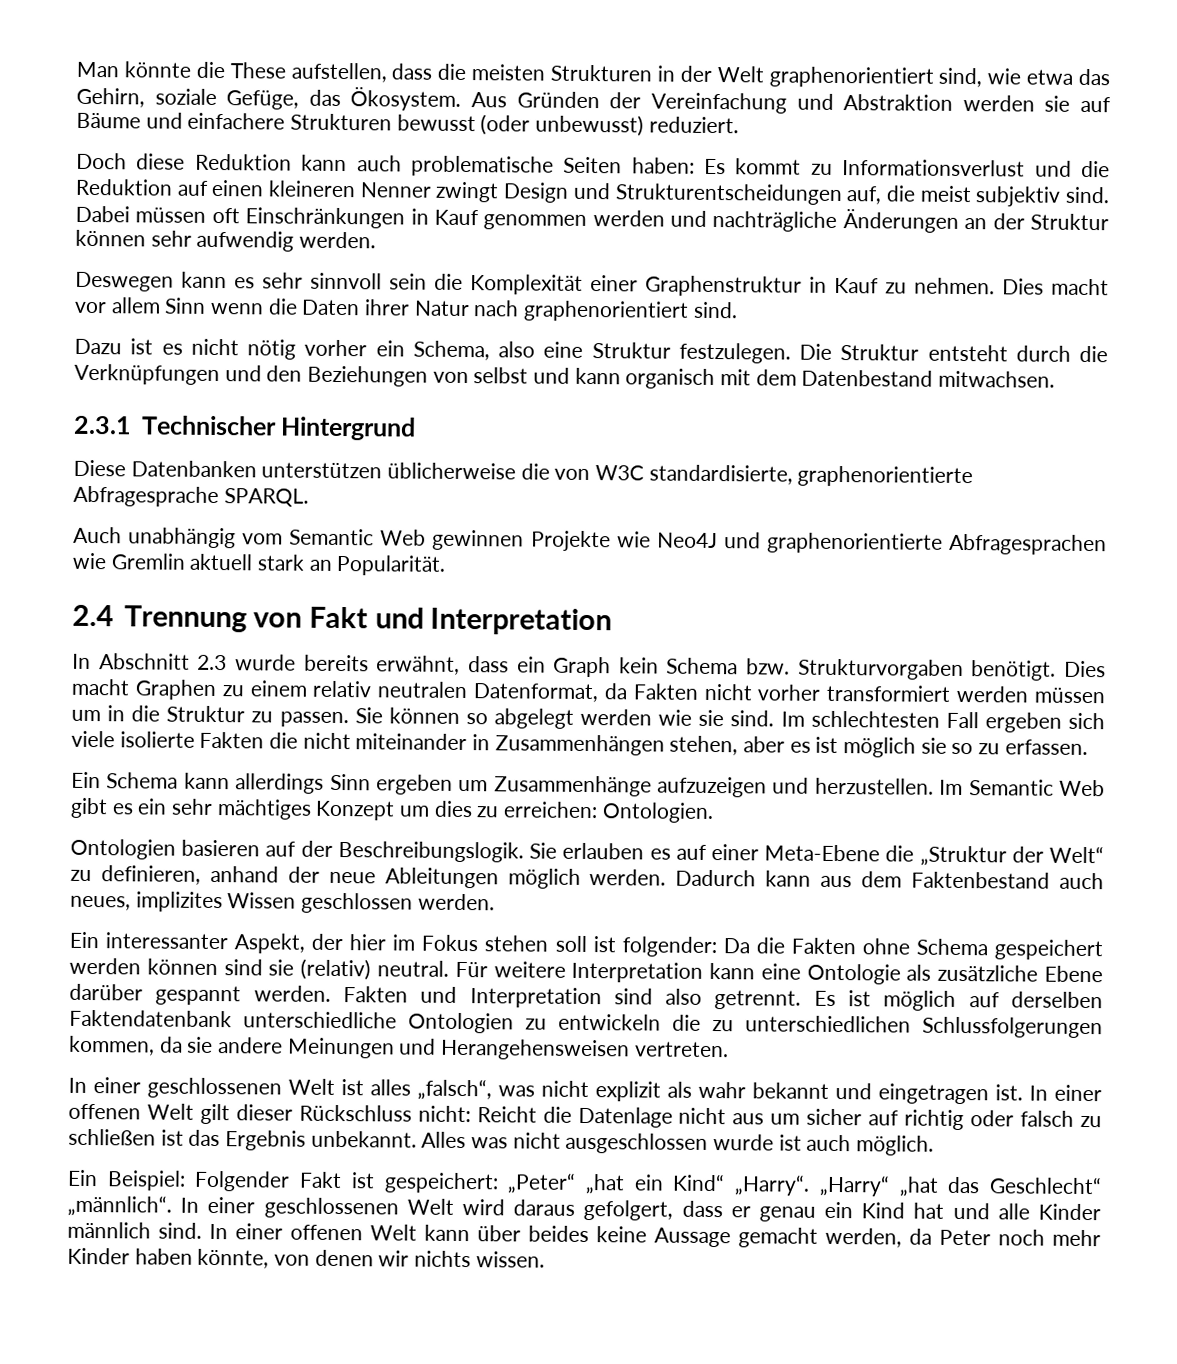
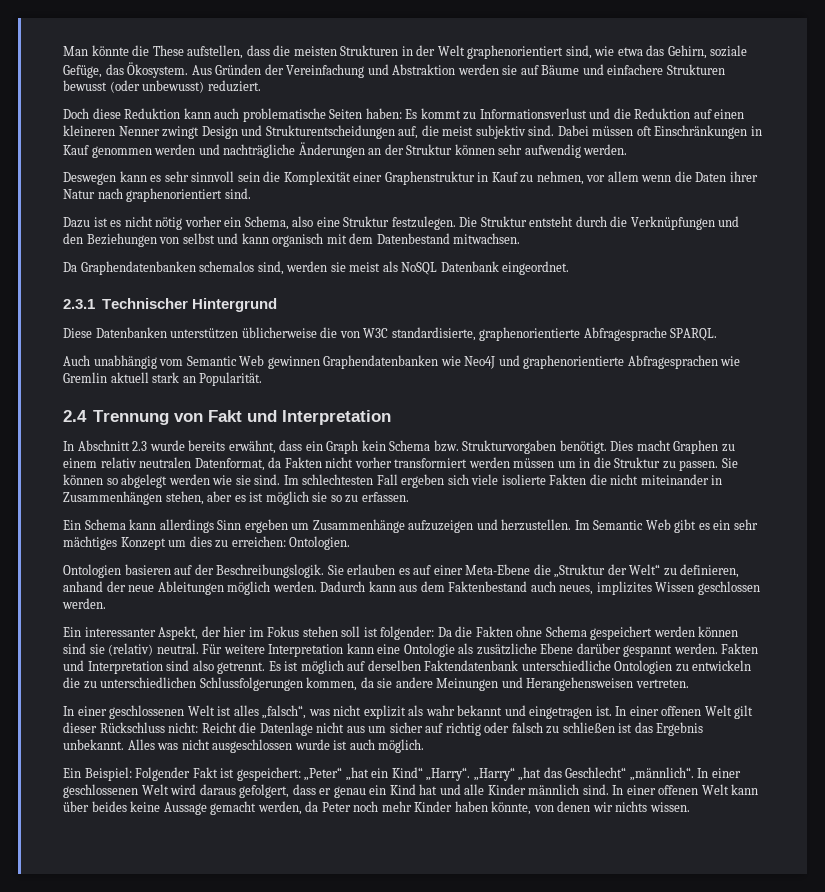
- Deswegen kann es sehr sinnvoll sein die Komplexität einer Graphenstruktur in Kauf zu nehmen. Dies macht vor allem Sinn wenn die Daten ihrer Natur nach graphenorientiert sind.
+ Deswegen kann es sehr sinnvoll sein die Komplexität einer Graphenstruktur in Kauf zu nehmen, vor allem wenn die Daten ihrer Natur nach graphenorientiert sind.
+ Da Graphendatenbanken schemalos sind, werden sie meist als NoSQL Datenbank eingeordnet.
- Auch unabhängig vom Semantic Web gewinnen Projekte wie Neo4J und graphenorientierte Abfragesprachen wie Gremlin aktuell stark an Popularität.
+ Auch unabhängig vom Semantic Web gewinnen Graphendatenbanken wie Neo4J und graphenorientierte Abfragesprachen wie Gremlin aktuell stark an Popularität.

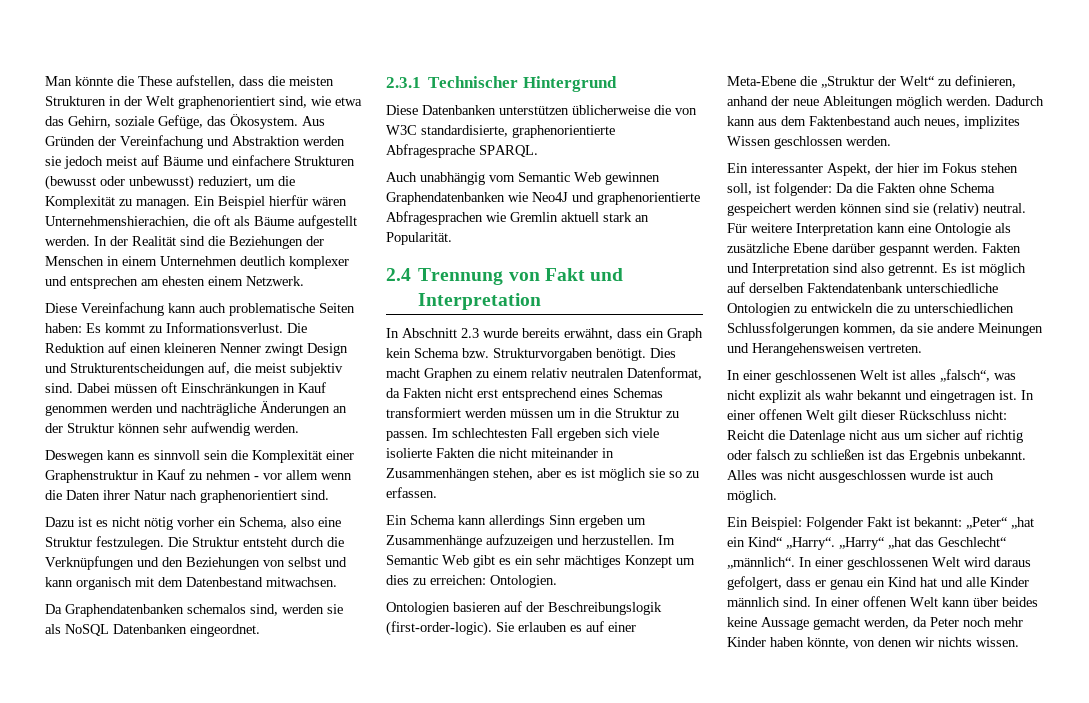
- Aus Gründen der Vereinfachung und Abstraktion werden sie auf Bäume und einfachere Strukturen bewusst (oder unbewusst) reduziert.
- Doch diese Reduktion kann auch problematische Seiten haben: Es kommt zu Informationsverlust und die Reduktion auf einen kleineren Nenner zwingt Design und Strukturentscheidungen auf, die meist subjektiv sind.
+ Aus Gründen der Vereinfachung und Abstraktion werden sie jedoch meist auf Bäume und einfachere Strukturen (bewusst oder unbewusst) reduziert, um die Komplexität zu managen. Ein Beispiel hierfür wären Unternehmenshierachien, die oft als Bäume aufgestellt werden. In der Realität sind die Beziehungen der Menschen in einem Unternehmen deutlich komplexer und entsprechen am ehesten einem Netzwerk.
+ Diese Vereinfachung kann auch problematische Seiten haben: Es kommt zu Informationsverlust. Die Reduktion auf einen kleineren Nenner zwingt Design und Strukturentscheidungen auf, die meist subjektiv sind.
- Deswegen kann es sehr sinnvoll sein die Komplexität einer Graphenstruktur in Kauf zu nehmen, vor allem wenn die Daten ihrer Natur nach graphenorientiert sind.
+ Deswegen kann es sinnvoll sein die Komplexität einer Graphenstruktur in Kauf zu nehmen - vor allem wenn die Daten ihrer Natur nach graphenorientiert sind.
- Da Graphendatenbanken schemalos sind, werden sie meist als NoSQL Datenbank eingeordnet.
+ Da Graphendatenbanken schemalos sind, werden sie als NoSQL Datenbanken eingeordnet.
- Dies macht Graphen zu einem relativ neutralen Datenformat, da Fakten nicht vorher transformiert werden müssen um in die Struktur zu passen.
+ Dies macht Graphen zu einem relativ neutralen Datenformat, da Fakten nicht erst entsprechend eines Schemas transformiert werden müssen um in die Struktur zu passen.
- Sie können so abgelegt werden wie sie sind.
- Ontologien basieren auf der Beschreibungslogik.
+ Ontologien basieren auf der Beschreibungslogik (first-order-logic).
- Ein interessanter Aspekt, der hier im Fokus stehen soll ist folgender: Da die Fakten ohne Schema gespeichert werden können sind sie (relativ) neutral.
+ Ein interessanter Aspekt, der hier im Fokus stehen soll, ist folgender: Da die Fakten ohne Schema gespeichert werden können sind sie (relativ) neutral.
- Ein Beispiel: Folgender Fakt ist gespeichert: „Peter“ „hat ein Kind“ „Harry“.
+ Ein Beispiel: Folgender Fakt ist bekannt: „Peter“ „hat ein Kind“ „Harry“.

